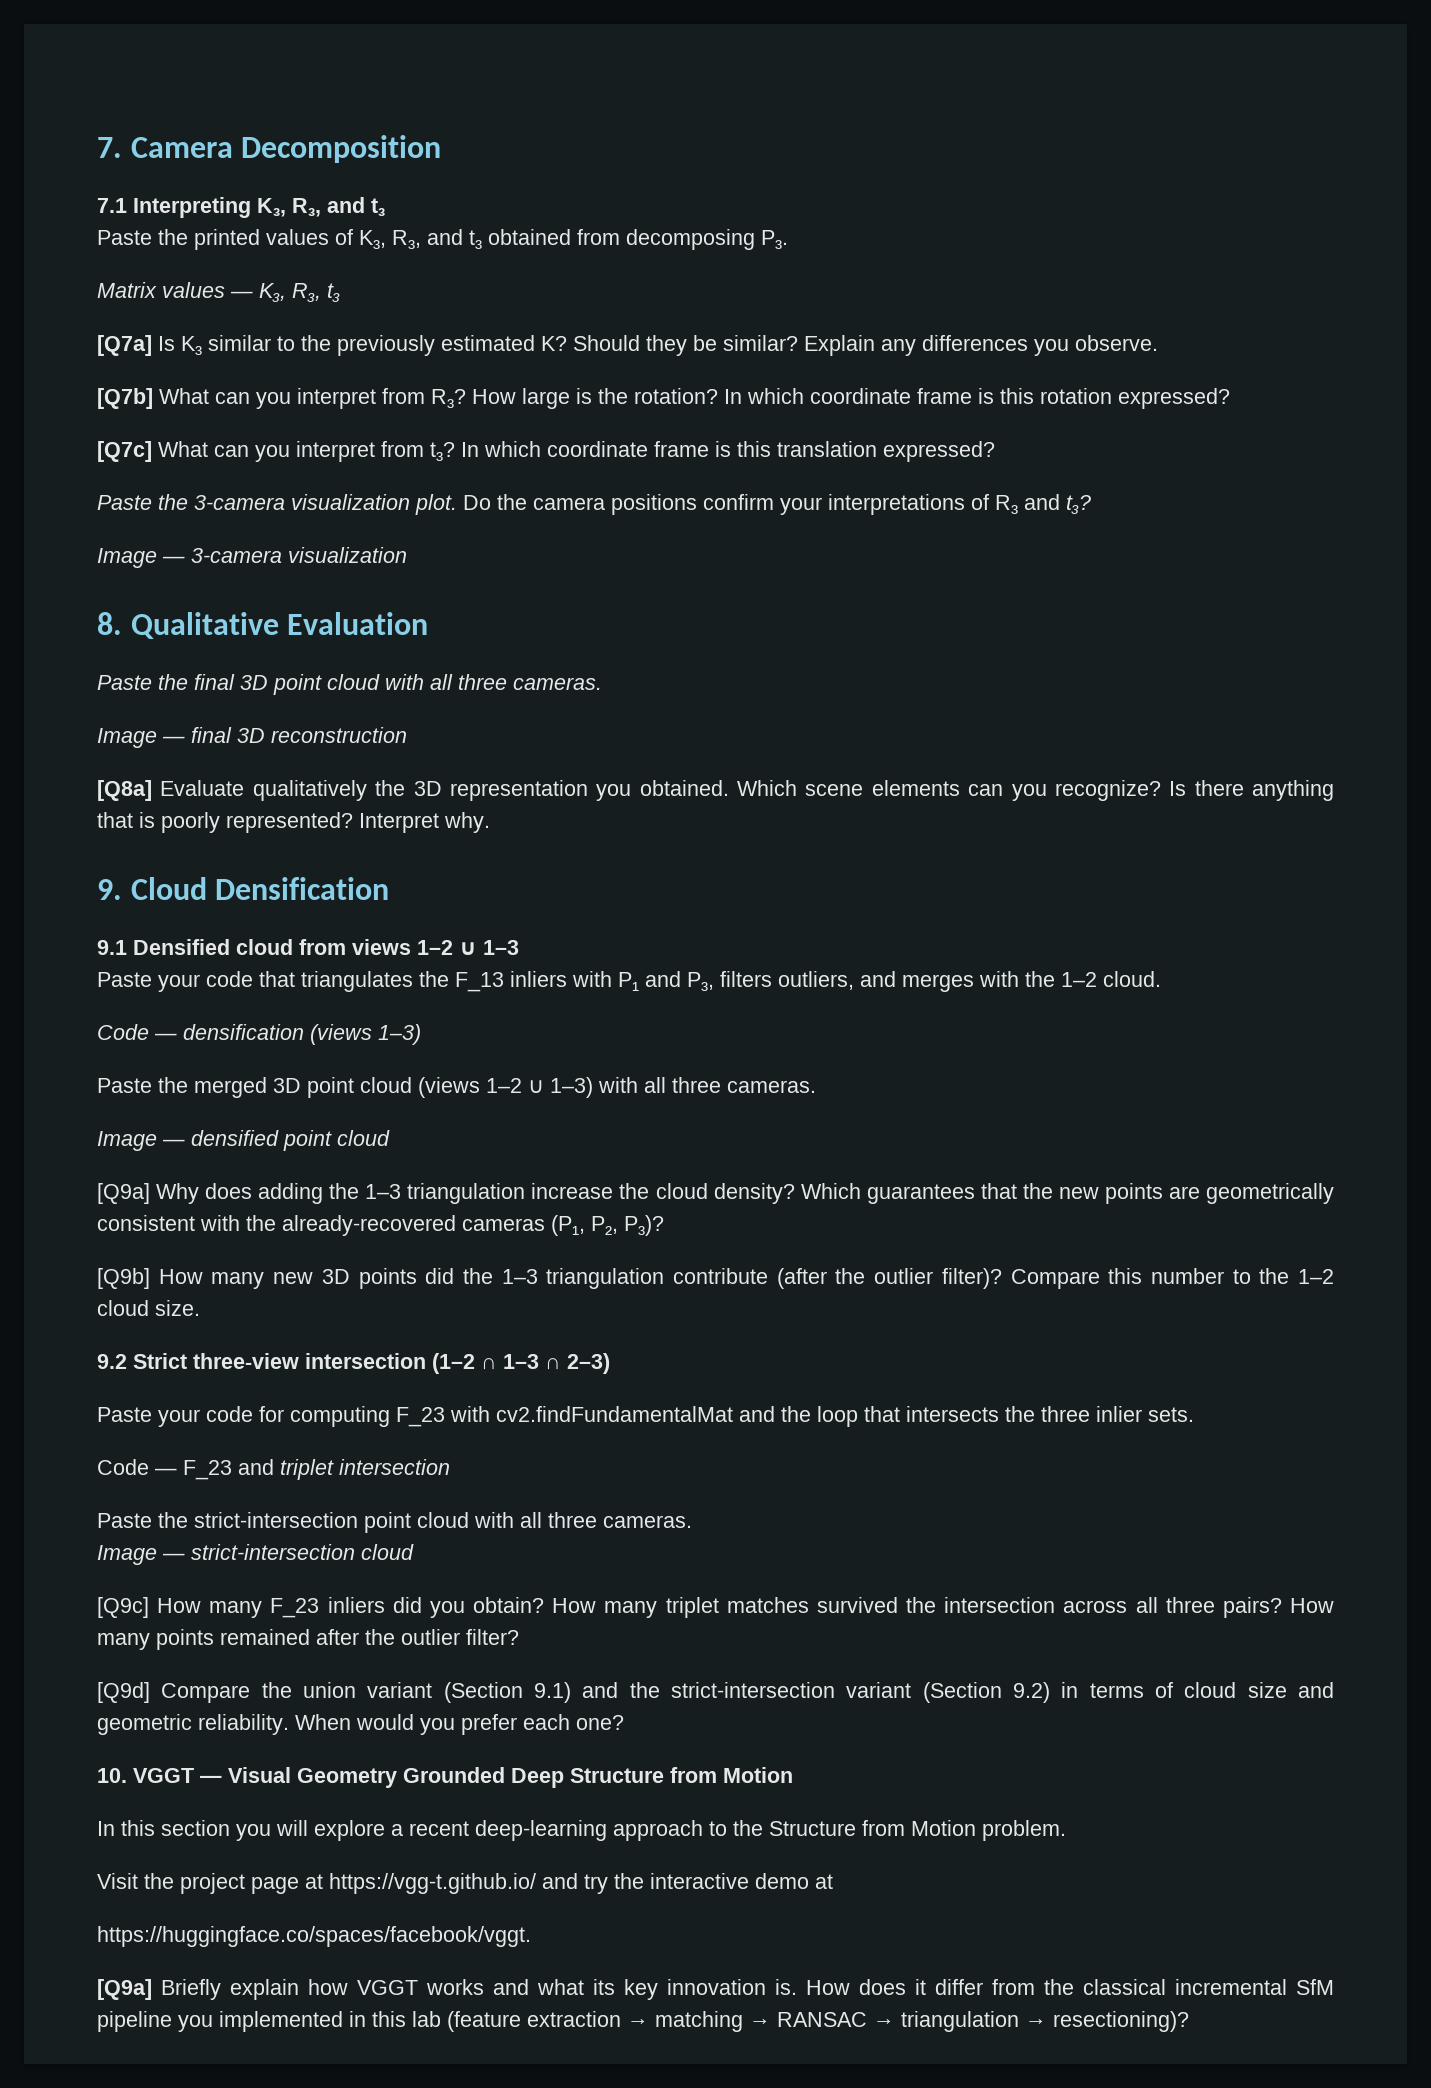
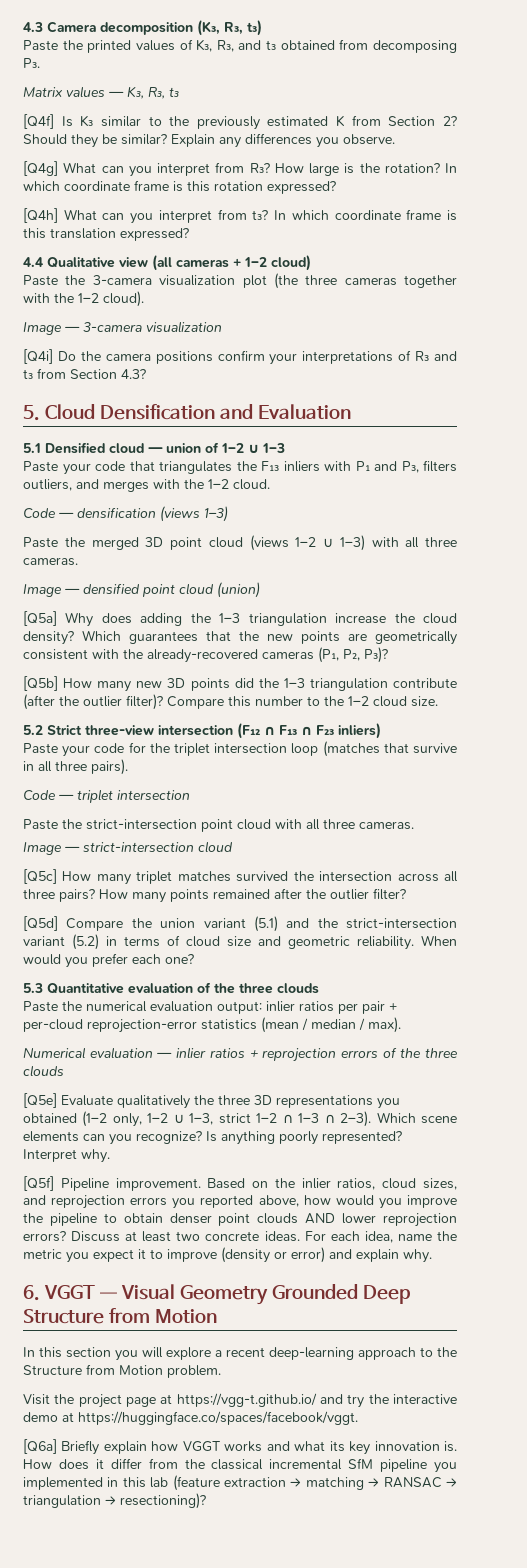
- 7. Camera Decomposition
- 7.1 Interpreting K₃, R₃, and t₃
+ 4.3 Camera decomposition (K₃, R₃, t₃)
- [Q7a] Is K₃ similar to the previously estimated K?
+ [Q4f] Is K₃ similar to the previously estimated K from Section 2?
- [Q7b] What can you interpret from R₃?
+ [Q4g] What can you interpret from R₃?
- [Q7c] What can you interpret from t₃?
+ [Q4h] What can you interpret from t₃?
- Paste the 3-camera visualization plot. Do the camera positions confirm your interpretations of R₃ and t₃?
+ 4.4 Qualitative view (all cameras + 1–2 cloud)
+ Paste the 3-camera visualization plot (the three cameras together with the 1–2 cloud).
  Image — 3-camera visualization
- 8. Qualitative Evaluation
- Paste the final 3D point cloud with all three cameras.
- Image — final 3D reconstruction
- [Q8a] Evaluate qualitatively the 3D representation you obtained. Which scene elements can you recognize? Is there anything that is poorly represented? Interpret why.
- 9. Cloud Densification
- 9.1 Densified cloud from views 1–2 ∪ 1–3
+ [Q4i] Do the camera positions confirm your interpretations of R₃ and t₃ from Section 4.3?
+ 5. Cloud Densification and Evaluation
+ 5.1 Densified cloud — union of 1–2 ∪ 1–3
- Paste your code that triangulates the F_13 inliers with P₁ and P₃, filters outliers, and merges with the 1–2 cloud.
+ Paste your code that triangulates the F₁₃ inliers with P₁ and P₃, filters outliers, and merges with the 1–2 cloud.
- Image — densified point cloud
- [Q9a] Why does adding the 1–3 triangulation increase the cloud density?
+ Image — densified point cloud (union)
+ [Q5a] Why does adding the 1–3 triangulation increase the cloud density?
- [Q9b] How many new 3D points did the 1–3 triangulation contribute (after the outlier filter)?
+ [Q5b] How many new 3D points did the 1–3 triangulation contribute (after the outlier filter)?
- 9.2 Strict three-view intersection (1–2 ∩ 1–3 ∩ 2–3)
- Paste your code for computing F_23 with cv2.findFundamentalMat and the loop that intersects the three inlier sets.
- Code — F_23 and triplet intersection
+ 5.2 Strict three-view intersection (F₁₂ ∩ F₁₃ ∩ F₂₃ inliers)
+ Paste your code for the triplet intersection loop (matches that survive in all three pairs).
+ Code — triplet intersection
- [Q9c] How many F_23 inliers did you obtain? How many triplet matches survived the intersection across all three pairs?
+ [Q5c] How many triplet matches survived the intersection across all three pairs?
- [Q9d] Compare the union variant (Section 9.1) and the strict-intersection variant (Section 9.2) in terms of cloud size and geometric reliability.
+ [Q5d] Compare the union variant (5.1) and the strict-intersection variant (5.2) in terms of cloud size and geometric reliability.
- 10. VGGT — Visual Geometry Grounded Deep Structure from Motion
+ 5.3 Quantitative evaluation of the three clouds
+ Paste the numerical evaluation output: inlier ratios per pair + per-cloud reprojection-error statistics (mean / median / max).
+ Numerical evaluation — inlier ratios + reprojection errors of the three clouds
+ [Q5e] Evaluate qualitatively the three 3D representations you obtained (1–2 only, 1–2 ∪ 1–3, strict 1–2 ∩ 1–3 ∩ 2–3). Which scene elements can you recognize? Is anything poorly represented? Interpret why.
+ [Q5f] Pipeline improvement. Based on the inlier ratios, cloud sizes, and reprojection errors you reported above, how would you improve the pipeline to obtain denser point clouds AND lower reprojection errors? Discuss at least two concrete ideas. For each idea, name the metric you expect it to improve (density or error) and explain why.
+ 6. VGGT — Visual Geometry Grounded Deep Structure from Motion
- Visit the project page at https://vgg-t.github.io/ and try the interactive demo at
- https://huggingface.co/spaces/facebook/vggt.
+ Visit the project page at https://vgg-t.github.io/ and try the interactive demo at https://huggingface.co/spaces/facebook/vggt.
- [Q9a] Briefly explain how VGGT works and what its key innovation is.
+ [Q6a] Briefly explain how VGGT works and what its key innovation is.

